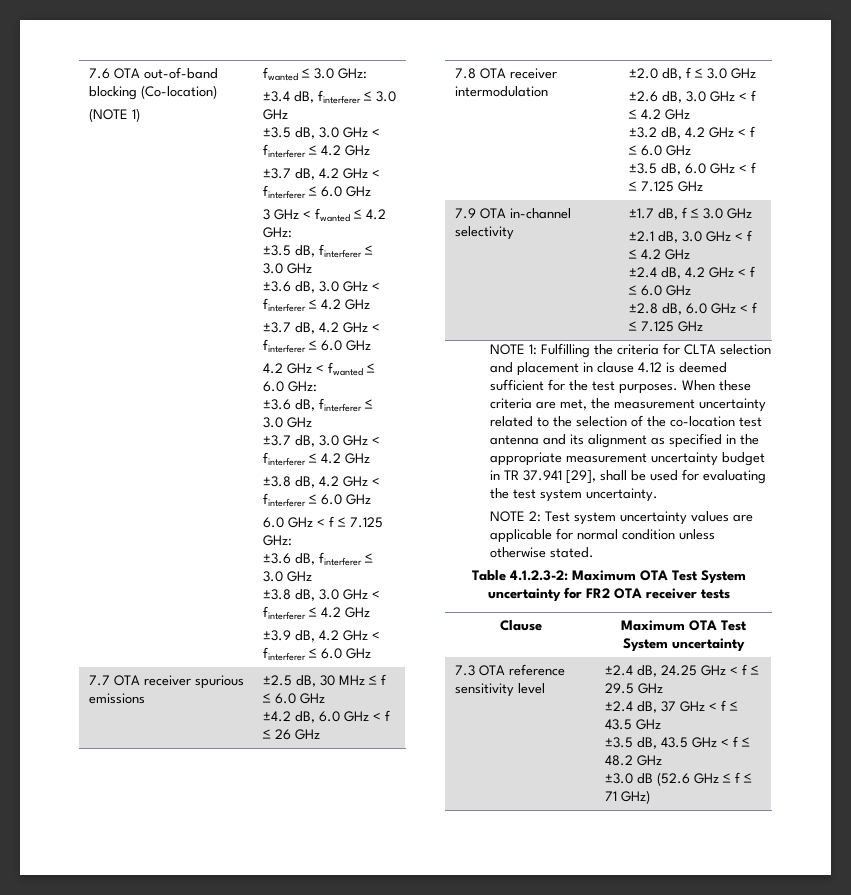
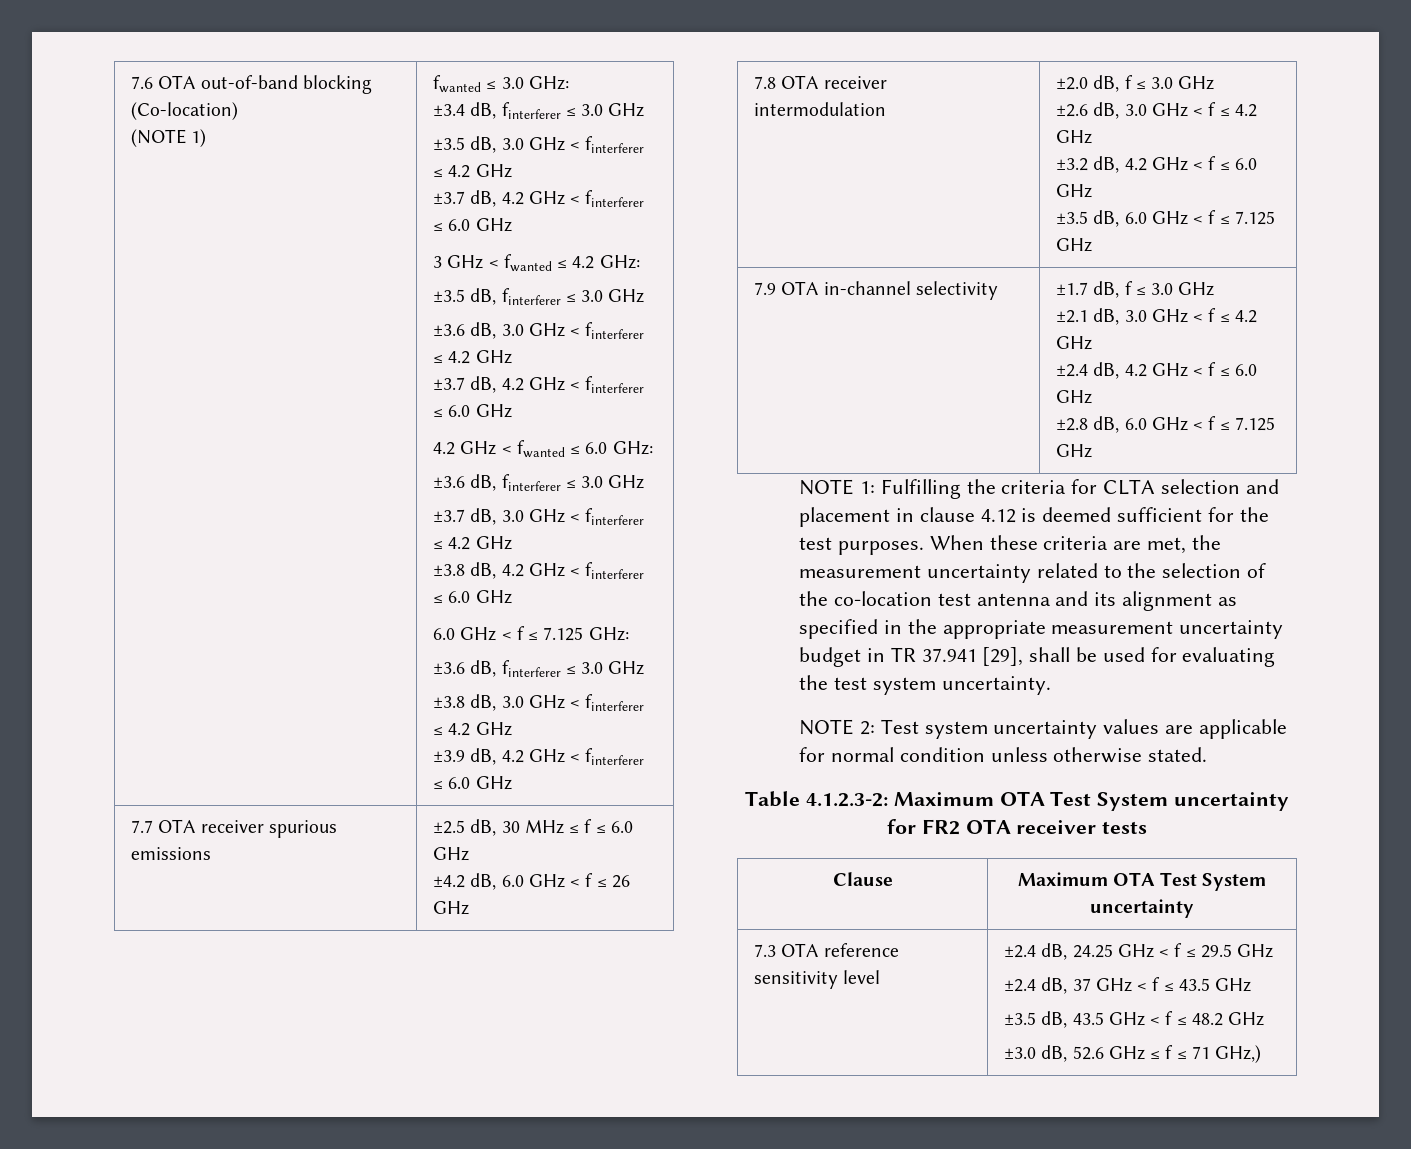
- ±3.0 dB (52.6 GHz ≤ f ≤ 71 GHz)
+ ±3.0 dB, 52.6 GHz ≤ f ≤ 71 GHz,)

